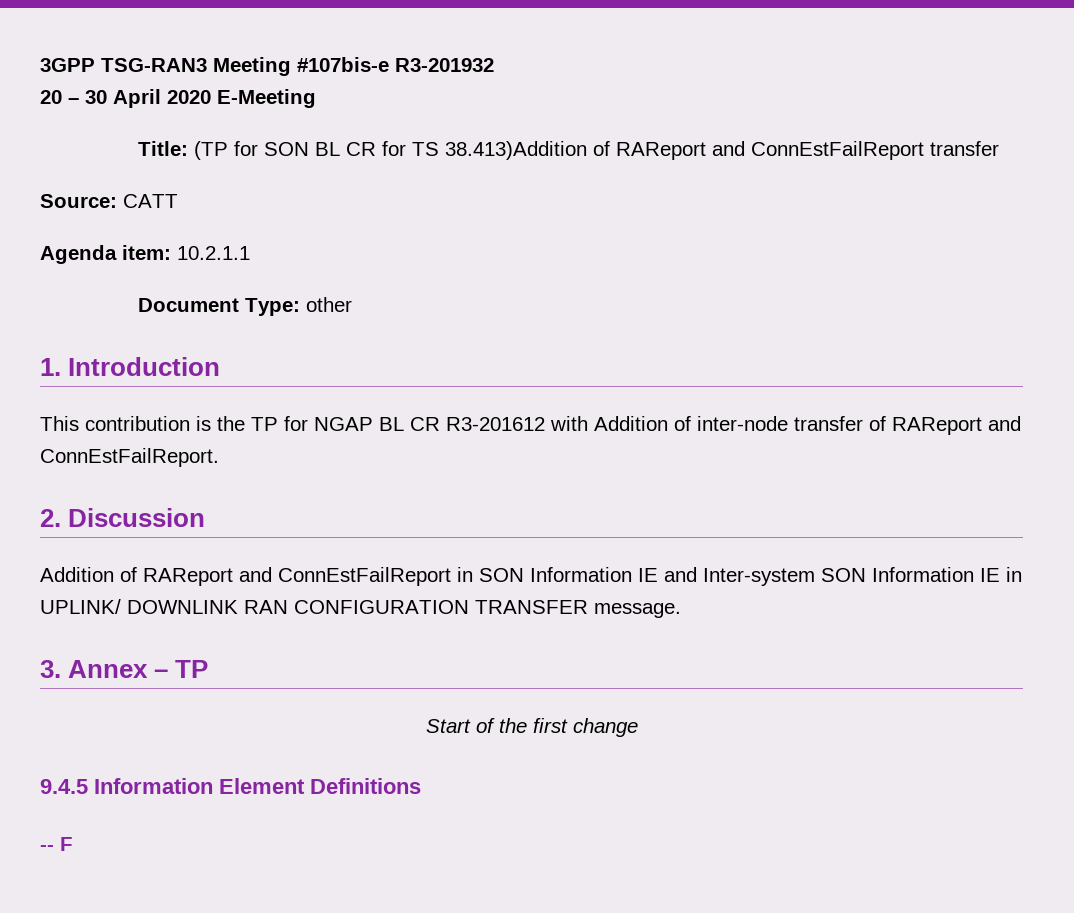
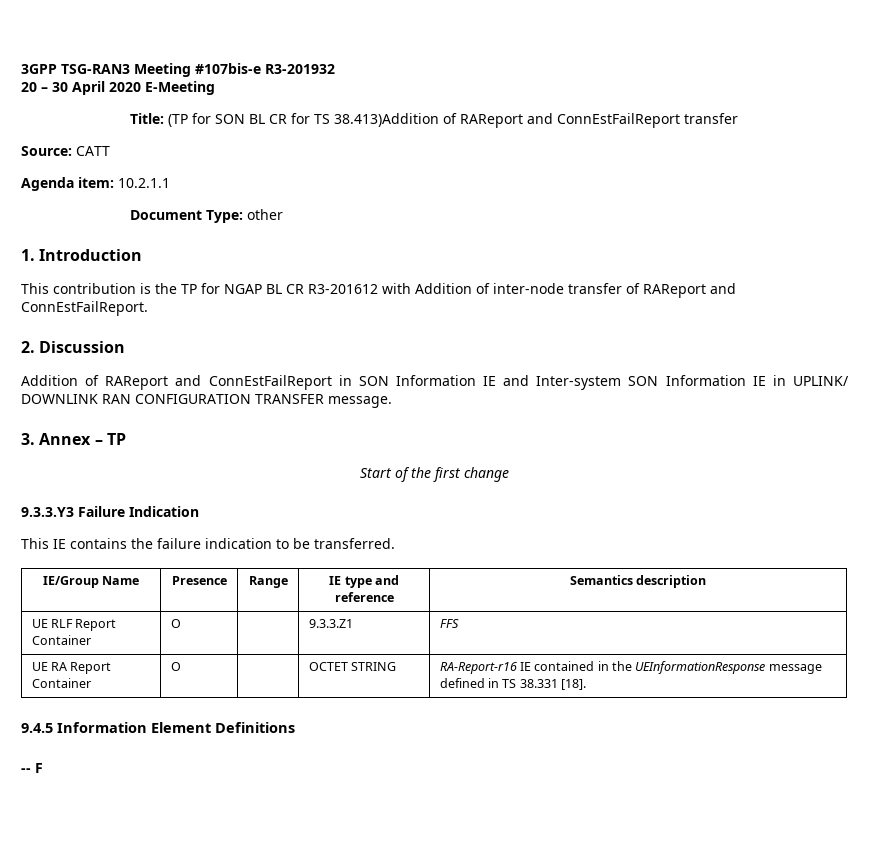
+ 9.3.3.Y3 Failure Indication
+ This IE contains the failure indication to be transferred.
+ IE/Group Name | Presence | Range | IE type and reference | Semantics description
+ UE RLF Report Container | O | | 9.3.3.Z1 | FFS
+ UE RA Report Container | O | | OCTET STRING | RA-Report-r16 IE contained in the UEInformationResponse message defined in TS 38.331 [18].

